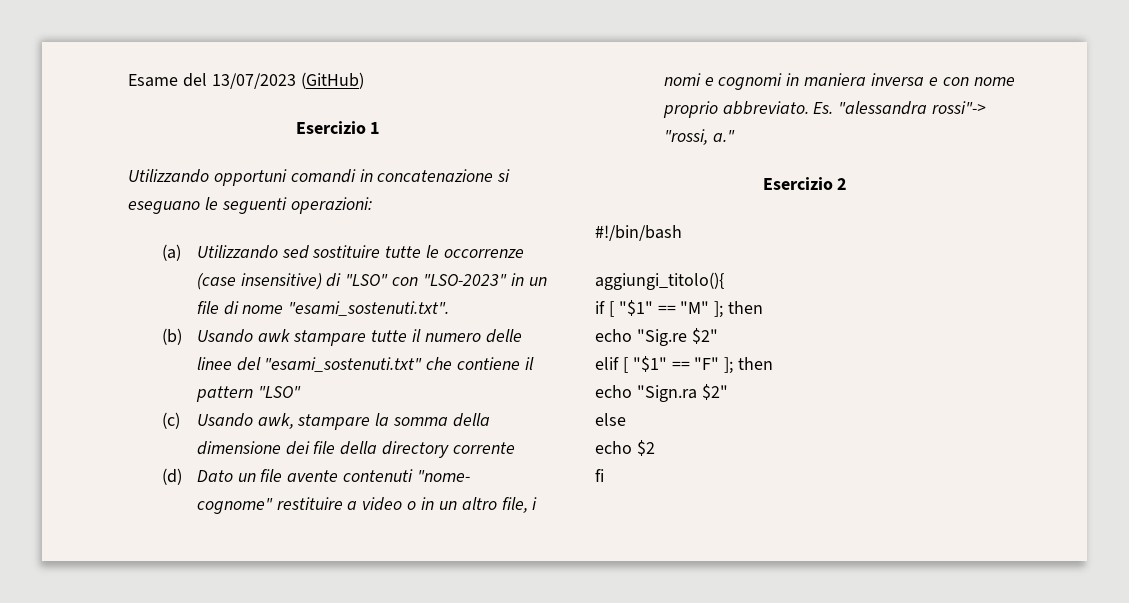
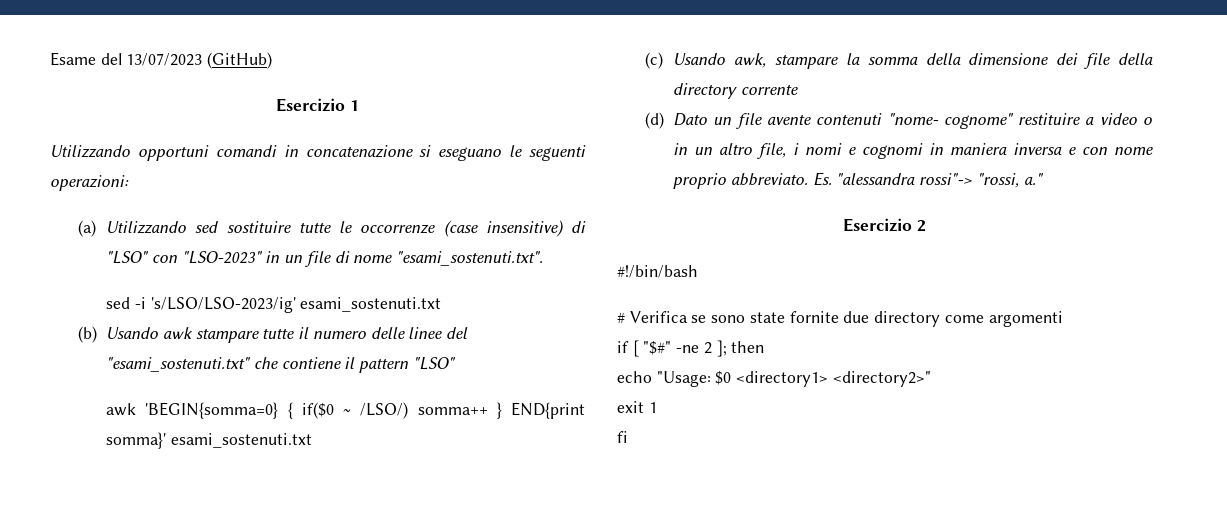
+ sed -i 's/LSO/LSO-2023/ig' esami_sostenuti.txt
+ awk 'BEGIN{somma=0} { if($0 ~ /LSO/) somma++ } END{print somma}' esami_sostenuti.txt
- aggiungi_titolo(){
+ # Verifica se sono state fornite due directory come argomenti
- if [ "$1" == "M" ]; then
- echo "Sig.re $2"
- elif [ "$1" == "F" ]; then
- echo "Sign.ra $2"
- else
- echo $2
+ if [ "$#" -ne 2 ]; then
+ echo "Usage: $0 <directory1> <directory2>"
+ exit 1

